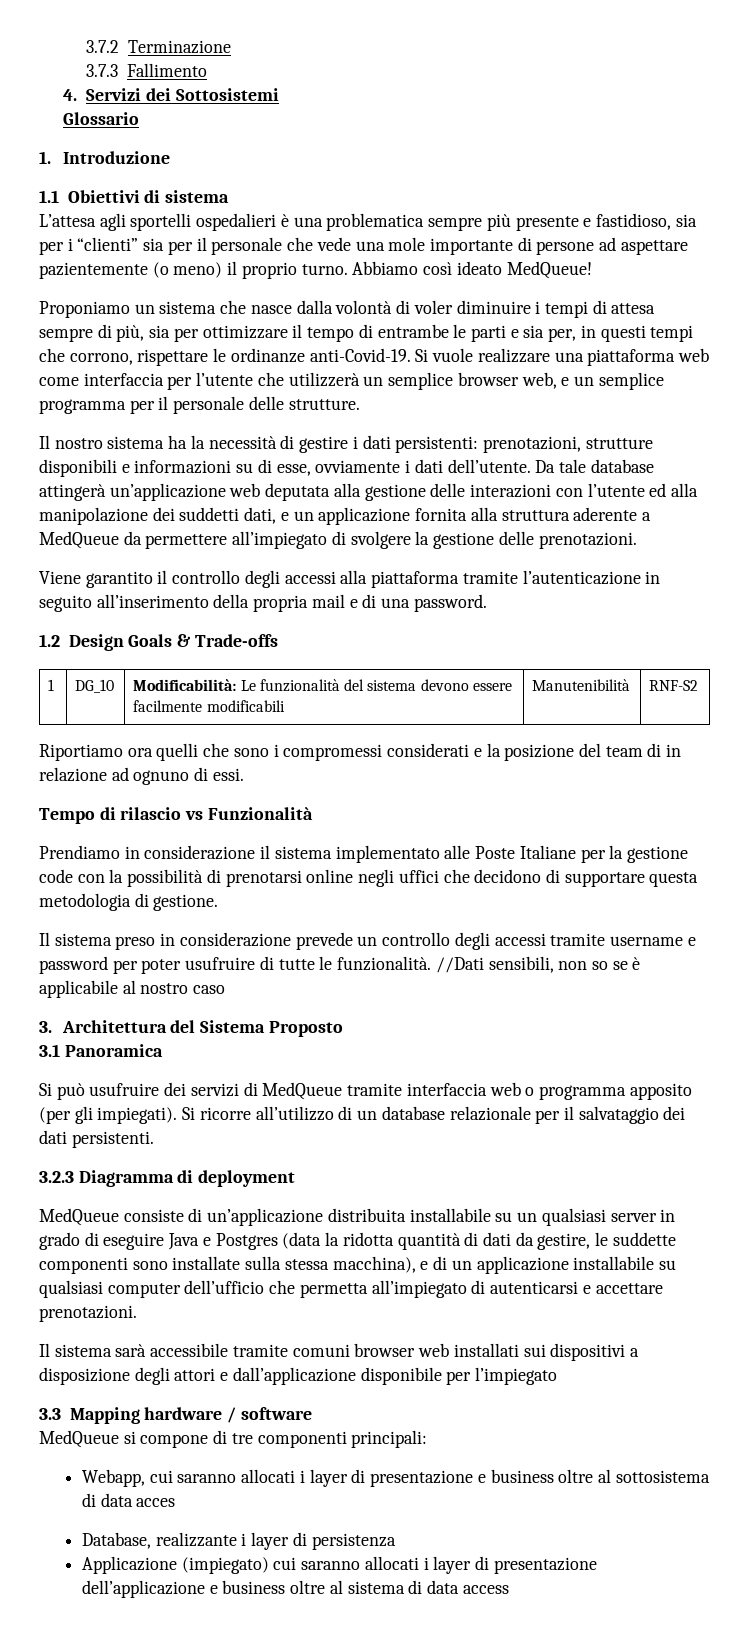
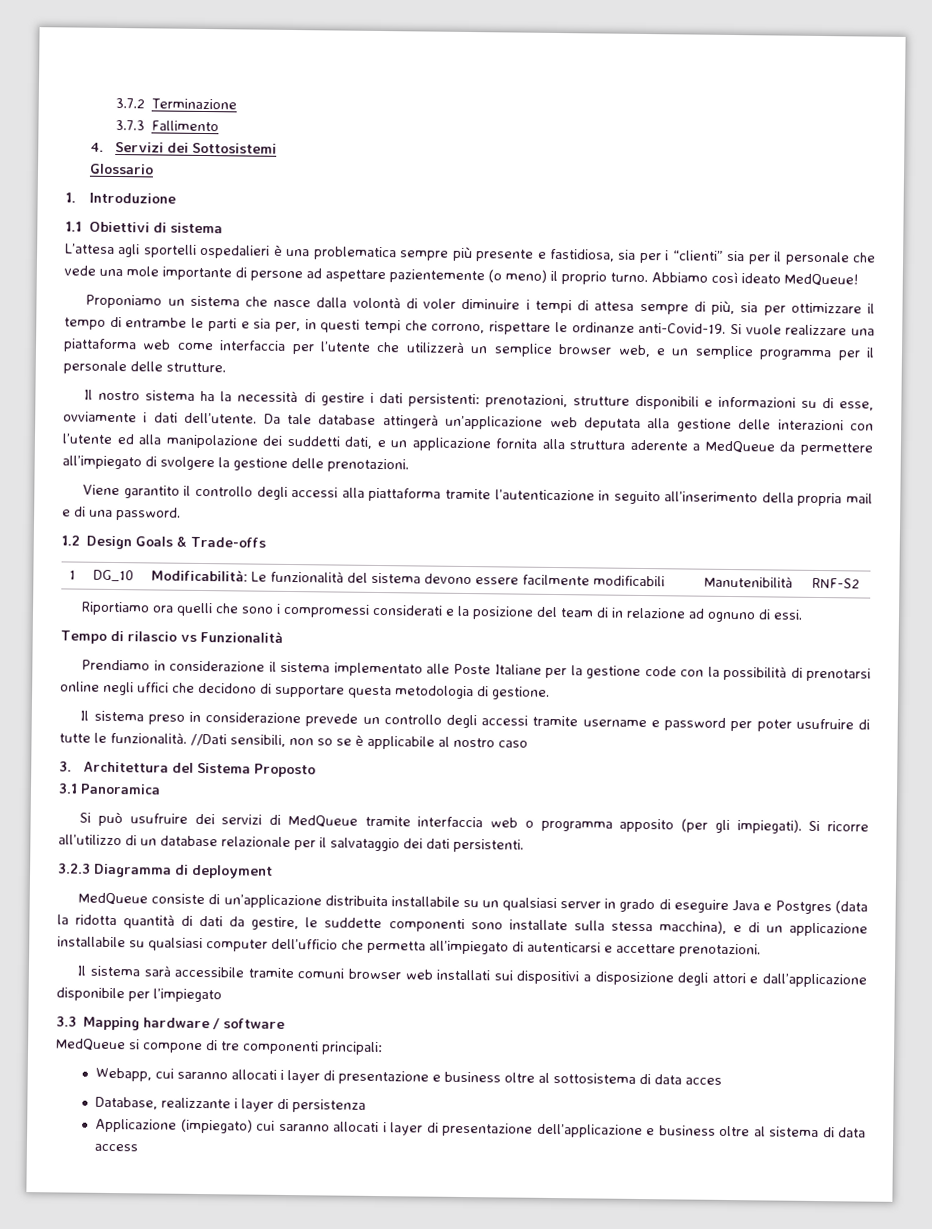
- L’attesa agli sportelli ospedalieri è una problematica sempre più presente e fastidioso, sia per i “clienti” sia per il personale che vede una mole importante di persone ad aspettare pazientemente (o meno) il proprio turno.
+ L’attesa agli sportelli ospedalieri è una problematica sempre più presente e fastidiosa, sia per i “clienti” sia per il personale che vede una mole importante di persone ad aspettare pazientemente (o meno) il proprio turno.

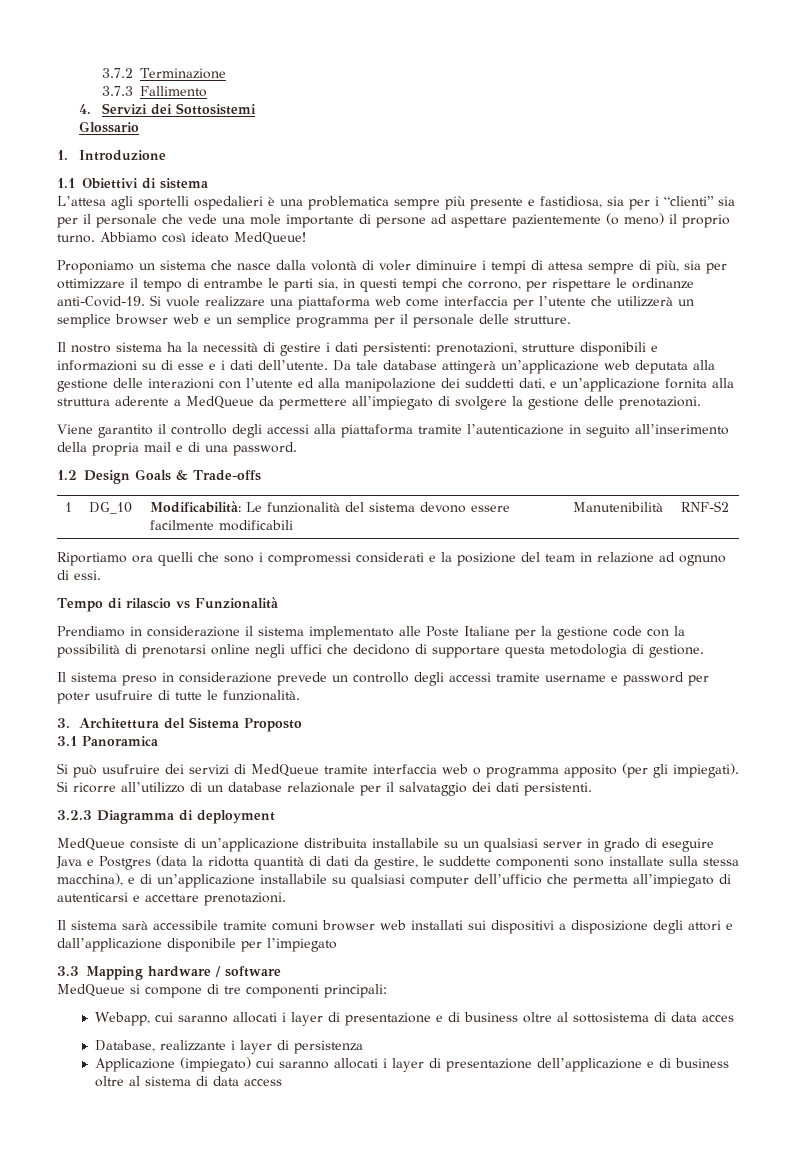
- Proponiamo un sistema che nasce dalla volontà di voler diminuire i tempi di attesa sempre di più, sia per ottimizzare il tempo di entrambe le parti e sia per, in questi tempi che corrono, rispettare le ordinanze anti-Covid-19.
+ Proponiamo un sistema che nasce dalla volontà di voler diminuire i tempi di attesa sempre di più, sia per ottimizzare il tempo di entrambe le parti sia, in questi tempi che corrono, per rispettare le ordinanze anti-Covid-19.
- Si vuole realizzare una piattaforma web come interfaccia per l’utente che utilizzerà un semplice browser web, e un semplice programma per il personale delle strutture.
+ Si vuole realizzare una piattaforma web come interfaccia per l’utente che utilizzerà un semplice browser web e un semplice programma per il personale delle strutture.
- Il nostro sistema ha la necessità di gestire i dati persistenti: prenotazioni, strutture disponibili e informazioni su di esse, ovviamente i dati dell’utente.
+ Il nostro sistema ha la necessità di gestire i dati persistenti: prenotazioni, strutture disponibili e informazioni su di esse e i dati dell’utente.
- Da tale database attingerà un’applicazione web deputata alla gestione delle interazioni con l’utente ed alla manipolazione dei suddetti dati, e un applicazione fornita alla struttura aderente a MedQueue da permettere all’impiegato di svolgere la gestione delle prenotazioni.
+ Da tale database attingerà un’applicazione web deputata alla gestione delle interazioni con l’utente ed alla manipolazione dei suddetti dati, e un’applicazione fornita alla struttura aderente a MedQueue da permettere all’impiegato di svolgere la gestione delle prenotazioni.
- Riportiamo ora quelli che sono i compromessi considerati e la posizione del team di in relazione ad ognuno di essi.
+ Riportiamo ora quelli che sono i compromessi considerati e la posizione del team in relazione ad ognuno di essi.
- //Dati sensibili, non so se è applicabile al nostro caso
- MedQueue consiste di un’applicazione distribuita installabile su un qualsiasi server in grado di eseguire Java e Postgres (data la ridotta quantità di dati da gestire, le suddette componenti sono installate sulla stessa macchina), e di un applicazione installabile su qualsiasi computer dell’ufficio che permetta all’impiegato di autenticarsi e accettare prenotazioni.
+ MedQueue consiste di un’applicazione distribuita installabile su un qualsiasi server in grado di eseguire Java e Postgres (data la ridotta quantità di dati da gestire, le suddette componenti sono installate sulla stessa macchina), e di un’applicazione installabile su qualsiasi computer dell’ufficio che permetta all’impiegato di autenticarsi e accettare prenotazioni.
- Webapp, cui saranno allocati i layer di presentazione e business oltre al sottosistema di data acces
+ Webapp, cui saranno allocati i layer di presentazione e di business oltre al sottosistema di data acces
- Applicazione (impiegato) cui saranno allocati i layer di presentazione dell’applicazione e business oltre al sistema di data access
+ Applicazione (impiegato) cui saranno allocati i layer di presentazione dell’applicazione e di business oltre al sistema di data access

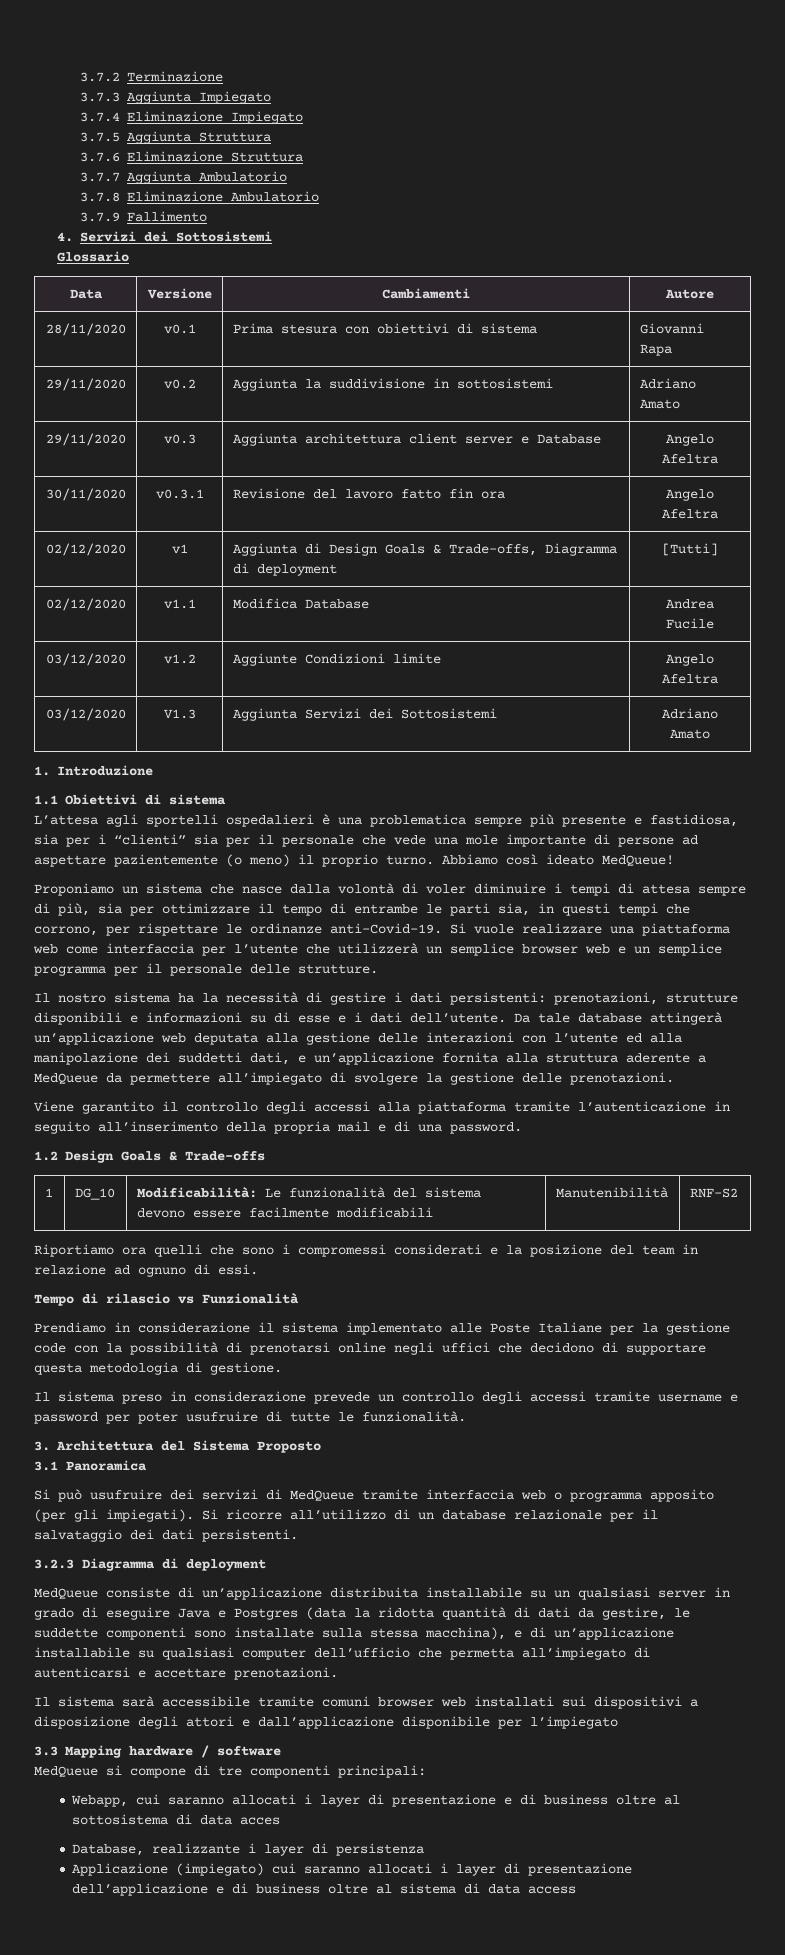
- 3.7.3 Fallimento
+ 3.7.3 Aggiunta Impiegato
+ 3.7.4 Eliminazione Impiegato
+ 3.7.5 Aggiunta Struttura
+ 3.7.6 Eliminazione Struttura
+ 3.7.7 Aggiunta Ambulatorio
+ 3.7.8 Eliminazione Ambulatorio
+ 3.7.9 Fallimento
+ Data | Versione | Cambiamenti | Autore
+ 28/11/2020 | v0.1 | Prima stesura con obiettivi di sistema | Giovanni Rapa
+ 29/11/2020 | v0.2 | Aggiunta la suddivisione in sottosistemi | Adriano Amato
+ 29/11/2020 | v0.3 | Aggiunta architettura client server e Database | Angelo Afeltra
+ 30/11/2020 | v0.3.1 | Revisione del lavoro fatto fin ora | Angelo Afeltra
+ 02/12/2020 | v1 | Aggiunta di Design Goals & Trade-offs, Diagramma di deployment | [Tutti]
+ 02/12/2020 | v1.1 | Modifica Database | Andrea Fucile
+ 03/12/2020 | v1.2 | Aggiunte Condizioni limite | Angelo Afeltra
+ 03/12/2020 | V1.3 | Aggiunta Servizi dei Sottosistemi | Adriano Amato

